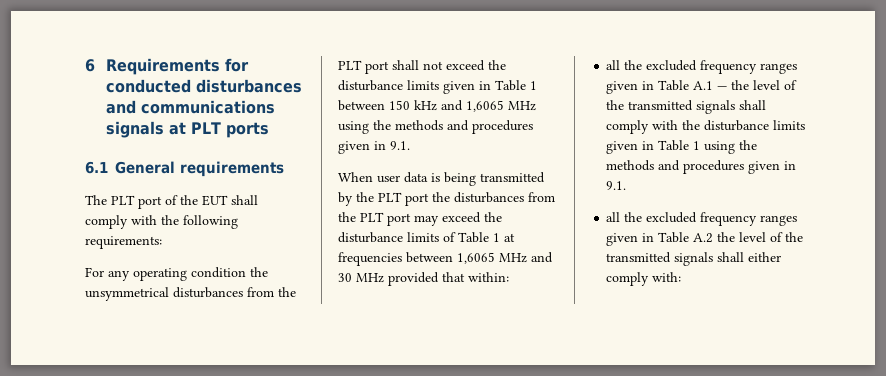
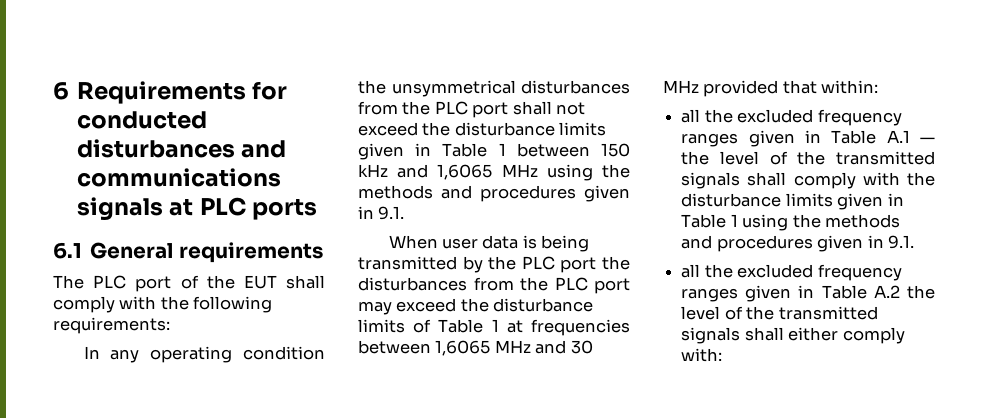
- 6 Requirements for conducted disturbances and communications signals at PLT ports
+ 6 Requirements for conducted disturbances and communications signals at PLC ports
- The PLT port of the EUT shall comply with the following requirements:
+ The PLC port of the EUT shall comply with the following requirements:
- For any operating condition the unsymmetrical disturbances from the PLT port shall not exceed the disturbance limits given in Table 1 between 150 kHz and 1,6065 MHz using the methods and procedures given in 9.1.
+ In any operating condition the unsymmetrical disturbances from the PLC port shall not exceed the disturbance limits given in Table 1 between 150 kHz and 1,6065 MHz using the methods and procedures given in 9.1.
- When user data is being transmitted by the PLT port the disturbances from the PLT port may exceed the disturbance limits of Table 1 at frequencies between 1,6065 MHz and 30 MHz provided that within:
+ When user data is being transmitted by the PLC port the disturbances from the PLC port may exceed the disturbance limits of Table 1 at frequencies between 1,6065 MHz and 30 MHz provided that within:

